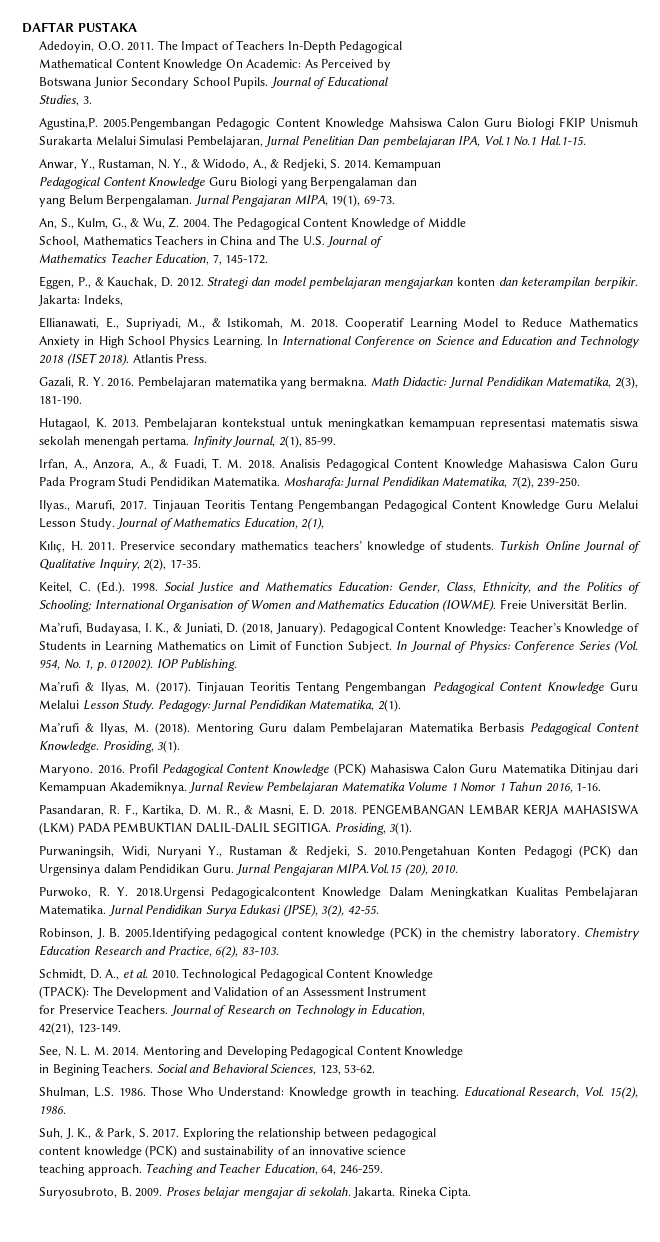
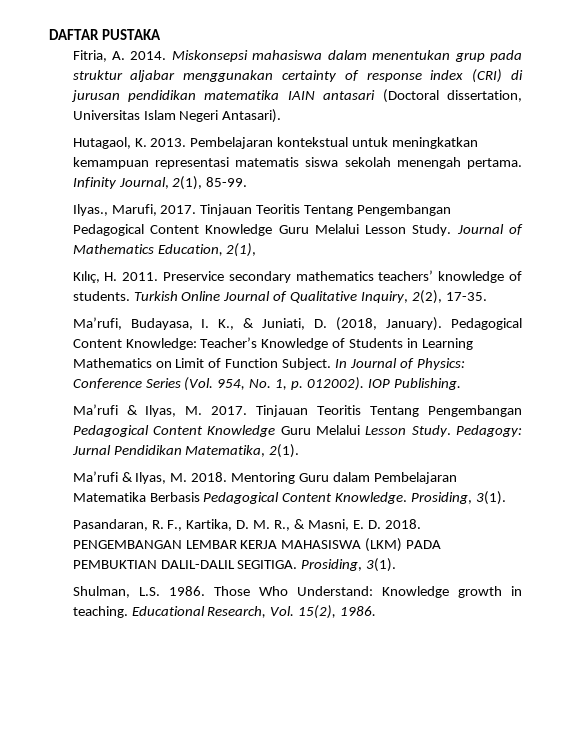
- Adedoyin, O.O. 2011. The Impact of Teachers In-Depth Pedagogical
- Mathematical Content Knowledge On Academic: As Perceived by
- Botswana Junior Secondary School Pupils. Journal of Educational
- Studies, 3.
- Agustina,P. 2005.Pengembangan Pedagogic Content Knowledge Mahsiswa Calon Guru Biologi FKIP Unismuh Surakarta Melalui Simulasi Pembelajaran, Jurnal Penelitian Dan pembelajaran IPA, Vol.1 No.1 Hal.1-15.
- Anwar, Y., Rustaman, N. Y., & Widodo, A., & Redjeki, S. 2014. Kemampuan
- Pedagogical Content Knowledge Guru Biologi yang Berpengalaman dan
- yang Belum Berpengalaman. Jurnal Pengajaran MIPA, 19(1), 69-73.
- An, S., Kulm, G., & Wu, Z. 2004. The Pedagogical Content Knowledge of Middle
- School, Mathematics Teachers in China and The U.S. Journal of
- Mathematics Teacher Education, 7, 145-172.
- Eggen, P., & Kauchak, D. 2012. Strategi dan model pembelajaran mengajarkan konten dan keterampilan berpikir. Jakarta: Indeks,
- Ellianawati, E., Supriyadi, M., & Istikomah, M. 2018. Cooperatif Learning Model to Reduce Mathematics Anxiety in High School Physics Learning. In International Conference on Science and Education and Technology 2018 (ISET 2018). Atlantis Press.
- Gazali, R. Y. 2016. Pembelajaran matematika yang bermakna. Math Didactic: Jurnal Pendidikan Matematika, 2(3), 181-190.
+ Fitria, A. 2014. Miskonsepsi mahasiswa dalam menentukan grup pada struktur aljabar menggunakan certainty of response index (CRI) di jurusan pendidikan matematika IAIN antasari (Doctoral dissertation, Universitas Islam Negeri Antasari).
- Irfan, A., Anzora, A., & Fuadi, T. M. 2018. Analisis Pedagogical Content Knowledge Mahasiswa Calon Guru Pada Program Studi Pendidikan Matematika. Mosharafa: Jurnal Pendidikan Matematika, 7(2), 239-250.
- Keitel, C. (Ed.). 1998. Social Justice and Mathematics Education: Gender, Class, Ethnicity, and the Politics of Schooling; International Organisation of Women and Mathematics Education (IOWME). Freie Universität Berlin.
- Ma’rufi & Ilyas, M. (2017).
+ Ma’rufi & Ilyas, M. 2017.
- Ma’rufi & Ilyas, M. (2018).
+ Ma’rufi & Ilyas, M. 2018.
- Maryono. 2016. Profil Pedagogical Content Knowledge (PCK) Mahasiswa Calon Guru Matematika Ditinjau dari Kemampuan Akademiknya. Jurnal Review Pembelajaran Matematika Volume 1 Nomor 1 Tahun 2016, 1-16.
- Purwaningsih, Widi, Nuryani Y., Rustaman & Redjeki, S. 2010.Pengetahuan Konten Pedagogi (PCK) dan Urgensinya dalam Pendidikan Guru. Jurnal Pengajaran MIPA.Vol.15 (20), 2010.
- Purwoko, R. Y. 2018.Urgensi Pedagogicalcontent Knowledge Dalam Meningkatkan Kualitas Pembelajaran Matematika. Jurnal Pendidikan Surya Edukasi (JPSE), 3(2), 42-55.
- Robinson, J. B. 2005.Identifying pedagogical content knowledge (PCK) in the chemistry laboratory. Chemistry Education Research and Practice, 6(2), 83-103.
- Schmidt, D. A., et al. 2010. Technological Pedagogical Content Knowledge
- (TPACK): The Development and Validation of an Assessment Instrument
- for Preservice Teachers. Journal of Research on Technology in Education,
- 42(21), 123-149.
- See, N. L. M. 2014. Mentoring and Developing Pedagogical Content Knowledge
- in Begining Teachers. Social and Behavioral Sciences, 123, 53-62.
- Suh, J. K., & Park, S. 2017. Exploring the relationship between pedagogical
- content knowledge (PCK) and sustainability of an innovative science
- teaching approach. Teaching and Teacher Education, 64, 246-259.
- Suryosubroto, B. 2009. Proses belajar mengajar di sekolah. Jakarta. Rineka Cipta.

